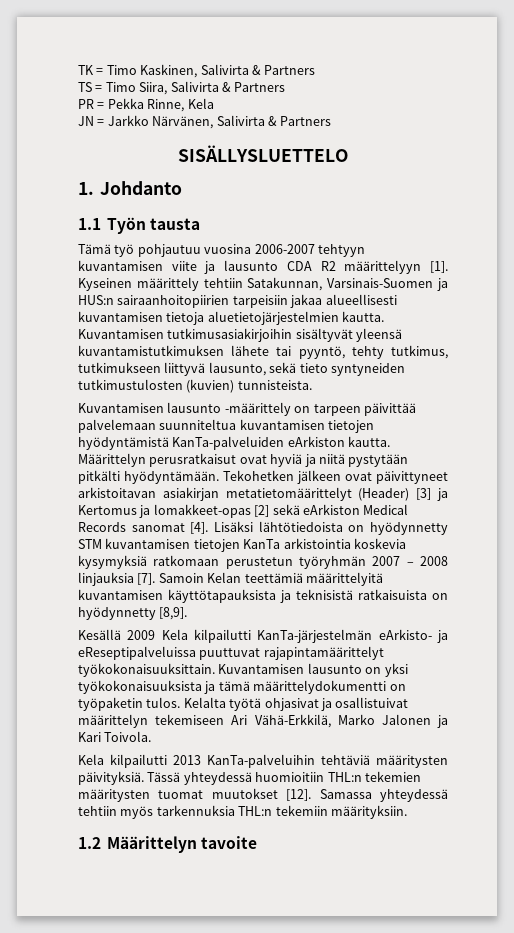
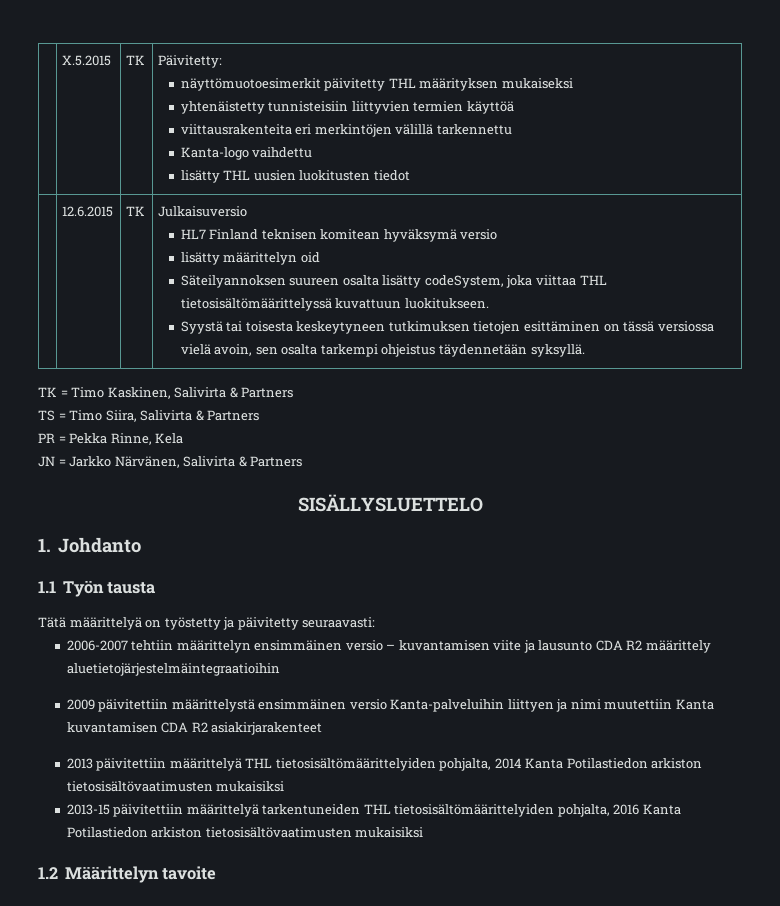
+ | X.5.2015 | TK | Päivitetty:
+ näyttömuotoesimerkit päivitetty THL määrityksen mukaiseksi
+ yhtenäistetty tunnisteisiin liittyvien termien käyttöä
+ viittausrakenteita eri merkintöjen välillä tarkennettu
+ Kanta-logo vaihdettu
+ lisätty THL uusien luokitusten tiedot
+ | 12.6.2015 | TK | Julkaisuversio
+ HL7 Finland teknisen komitean hyväksymä versio
+ lisätty määrittelyn oid
+ Säteilyannoksen suureen osalta lisätty codeSystem, joka viittaa THL tietosisältömäärittelyssä kuvattuun luokitukseen.
+ Syystä tai toisesta keskeytyneen tutkimuksen tietojen esittäminen on tässä versiossa vielä avoin, sen osalta tarkempi ohjeistus täydennetään syksyllä.
- Tämä työ pohjautuu vuosina 2006-2007 tehtyyn kuvantamisen viite ja lausunto CDA R2 määrittelyyn [1]. Kyseinen määrittely tehtiin Satakunnan, Varsinais-Suomen ja HUS:n sairaanhoitopiirien tarpeisiin jakaa alueellisesti kuvantamisen tietoja aluetietojärjestelmien kautta. Kuvantamisen tutkimusasiakirjoihin sisältyvät yleensä kuvantamistutkimuksen lähete tai pyyntö, tehty tutkimus, tutkimukseen liittyvä lausunto, sekä tieto syntyneiden tutkimustulosten (kuvien) tunnisteista.
- Kuvantamisen lausunto -määrittely on tarpeen päivittää palvelemaan suunniteltua kuvantamisen tietojen hyödyntämistä KanTa-palveluiden eArkiston kautta. Määrittelyn perusratkaisut ovat hyviä ja niitä pystytään pitkälti hyödyntämään. Tekohetken jälkeen ovat päivittyneet arkistoitavan asiakirjan metatietomäärittelyt (Header) [3] ja Kertomus ja lomakkeet-opas [2] sekä eArkiston Medical Records sanomat [4]. Lisäksi lähtötiedoista on hyödynnetty STM kuvantamisen tietojen KanTa arkistointia koskevia kysymyksiä ratkomaan perustetun työryhmän 2007 – 2008 linjauksia [7]. Samoin Kelan teettämiä määrittelyitä kuvantamisen käyttötapauksista ja teknisistä ratkaisuista on hyödynnetty [8,9].
- Kesällä 2009 Kela kilpailutti KanTa-järjestelmän eArkisto- ja eReseptipalveluissa puuttuvat rajapintamäärittelyt työkokonaisuuksittain. Kuvantamisen lausunto on yksi työkokonaisuuksista ja tämä määrittelydokumentti on työpaketin tulos. Kelalta työtä ohjasivat ja osallistuivat määrittelyn tekemiseen Ari Vähä-Erkkilä, Marko Jalonen ja Kari Toivola.
- Kela kilpailutti 2013 KanTa-palveluihin tehtäviä määritysten päivityksiä. Tässä yhteydessä huomioitiin THL:n tekemien määritysten tuomat muutokset [12]. Samassa yhteydessä tehtiin myös tarkennuksia THL:n tekemiin määrityksiin.
+ Tätä määrittelyä on työstetty ja päivitetty seuraavasti:
+ 2006-2007 tehtiin määrittelyn ensimmäinen versio – kuvantamisen viite ja lausunto CDA R2 määrittely aluetietojärjestelmäintegraatioihin
+ 2009 päivitettiin määrittelystä ensimmäinen versio Kanta-palveluihin liittyen ja nimi muutettiin Kanta kuvantamisen CDA R2 asiakirjarakenteet
+ 2013 päivitettiin määrittelyä THL tietosisältömäärittelyiden pohjalta, 2014 Kanta Potilastiedon arkiston tietosisältövaatimusten mukaisiksi
+ 2013-15 päivitettiin määrittelyä tarkentuneiden THL tietosisältömäärittelyiden pohjalta, 2016 Kanta Potilastiedon arkiston tietosisältövaatimusten mukaisiksi

